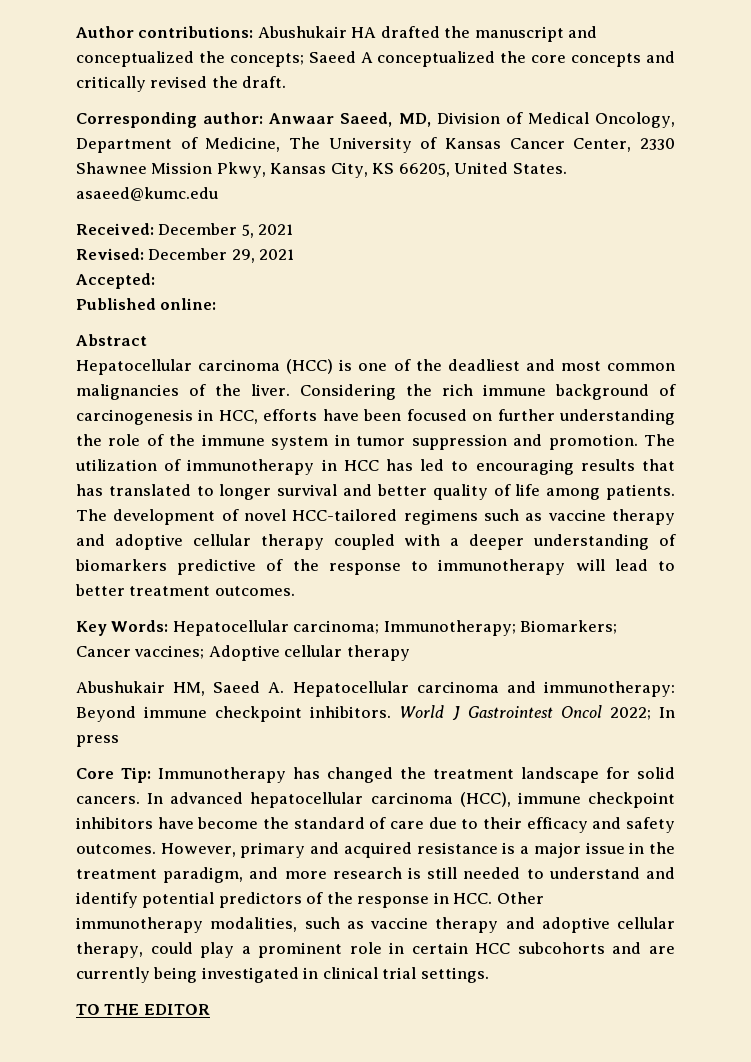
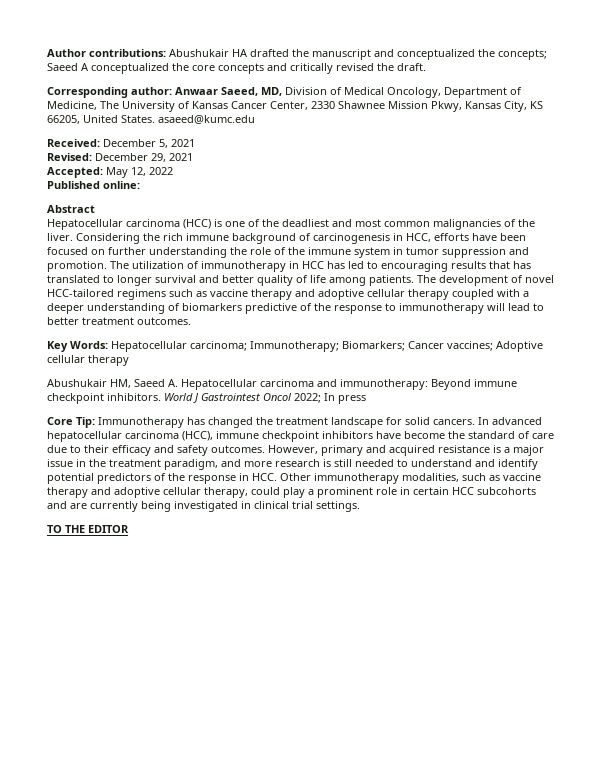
- Accepted:
+ Accepted: May 12, 2022

